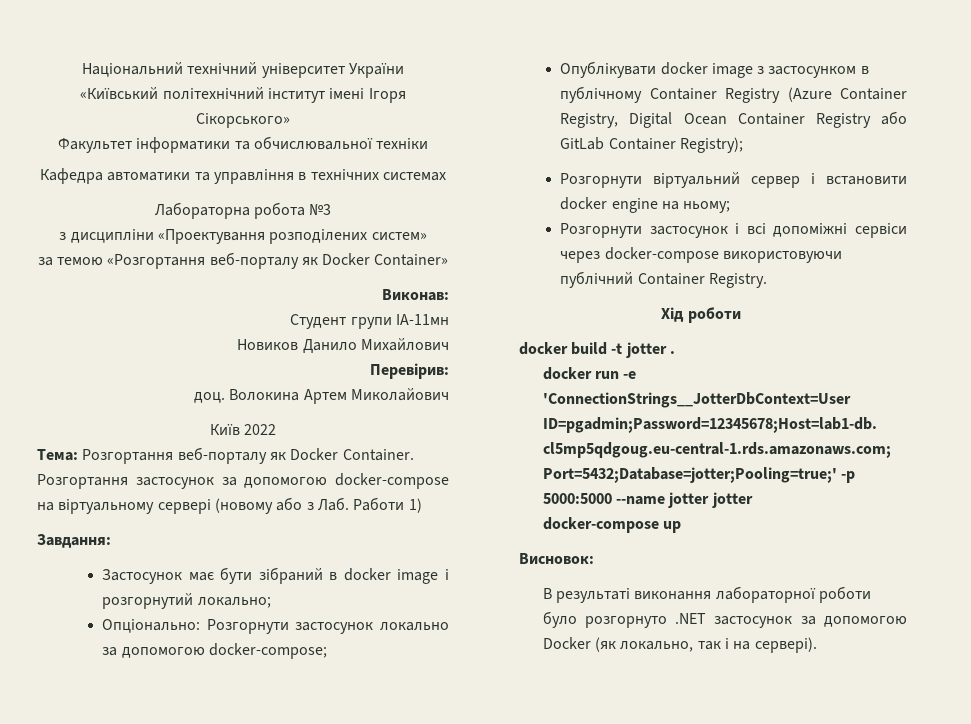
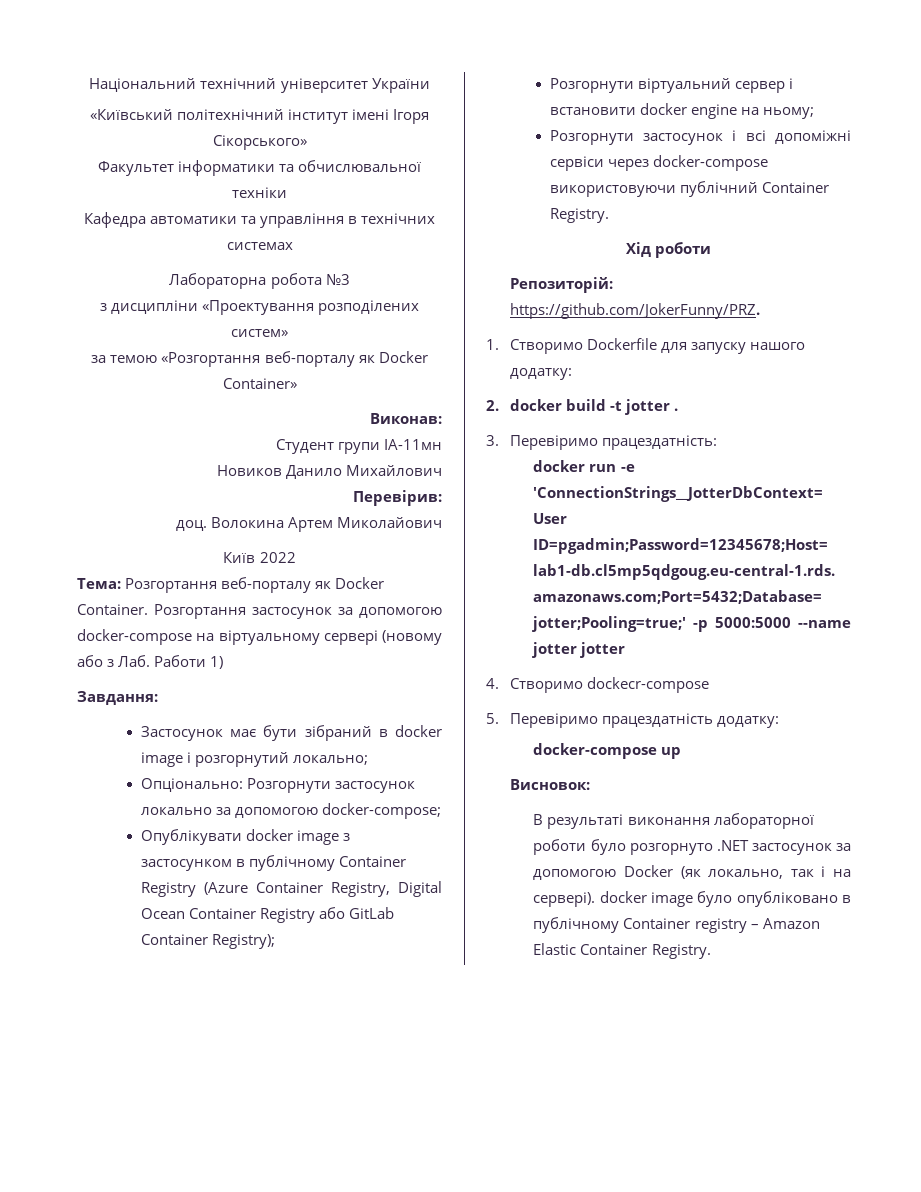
- docker build -t jotter .
+ Репозиторій: https://github.com/JokerFunny/PRZ.
+ 1. Створимо Dockerfile для запуску нашого додатку:
+ 2. docker build -t jotter .
+ 3. Перевіримо працездатність:
+ 4. Створимо dockecr-compose
+ 5. Перевіримо працездатність додатку:
- В результаті виконання лабораторної роботи було розгорнуто .NET застосунок за допомогою Docker (як локально, так і на сервері).
+ В результаті виконання лабораторної роботи було розгорнуто .NET застосунок за допомогою Docker (як локально, так і на сервері). docker image було опубліковано в публічному Container registry – Amazon Elastic Container Registry.

